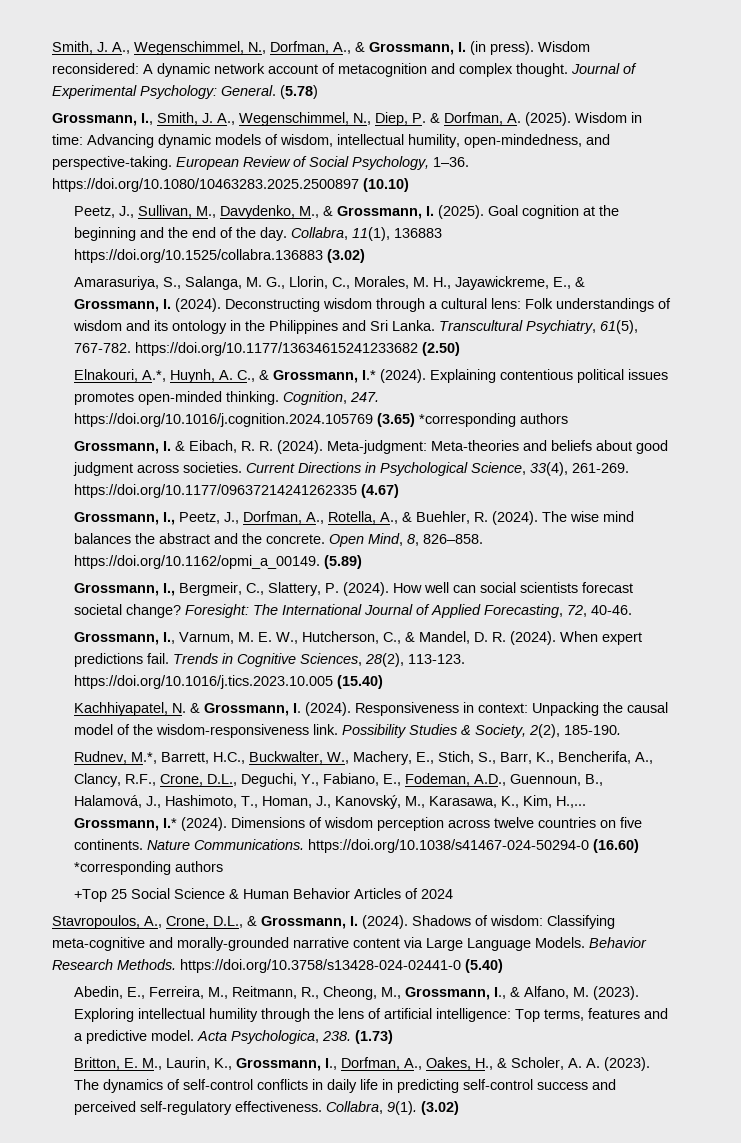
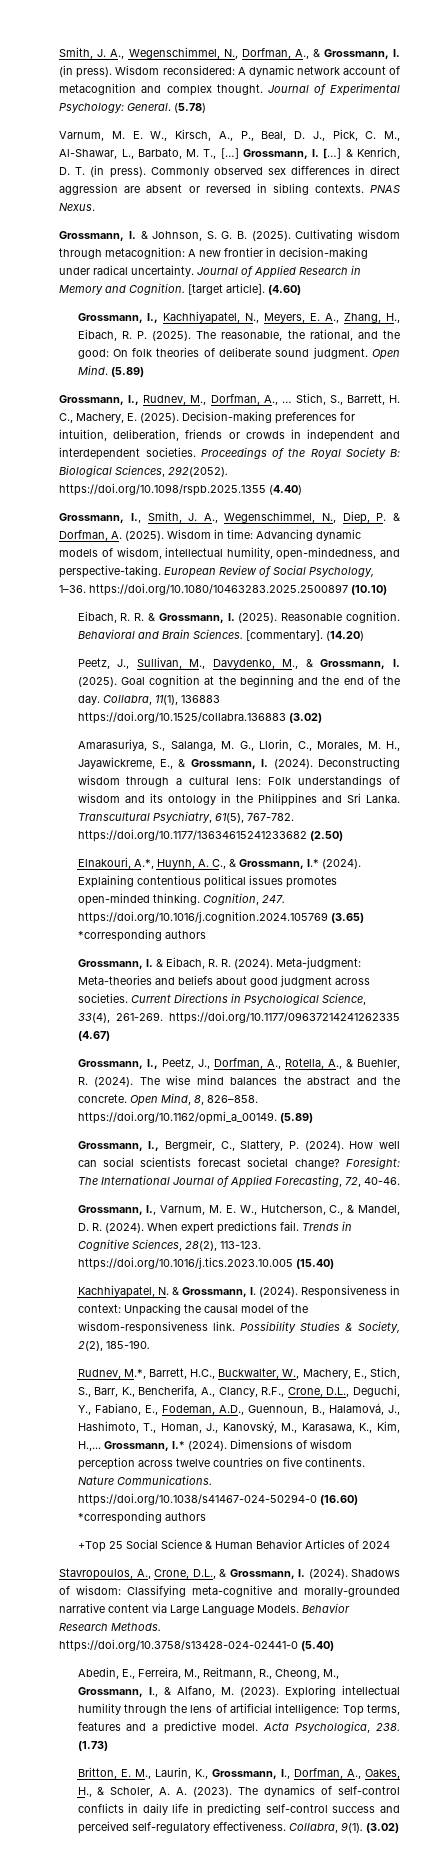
+ Varnum, M. E. W., Kirsch, A., P., Beal, D. J., Pick, C. M., Al-Shawar, L., Barbato, M. T., […] Grossmann, I. […] & Kenrich, D. T. (in press). Commonly observed sex differences in direct aggression are absent or reversed in sibling contexts. PNAS Nexus.
+ Grossmann, I. & Johnson, S. G. B. (2025). Cultivating wisdom through metacognition: A new frontier in decision-making under radical uncertainty. Journal of Applied Research in Memory and Cognition. [target article]. (4.60)
+ Grossmann, I., Kachhiyapatel, N., Meyers, E. A., Zhang, H., Eibach, R. P. (2025). The reasonable, the rational, and the good: On folk theories of deliberate sound judgment. Open Mind. (5.89)
+ Grossmann, I., Rudnev, M., Dorfman, A., … Stich, S., Barrett, H. C., Machery, E. (2025). Decision-making preferences for intuition, deliberation, friends or crowds in independent and interdependent societies. Proceedings of the Royal Society B: Biological Sciences, 292(2052). https://doi.org/10.1098/rspb.2025.1355 (4.40)
+ Eibach, R. R. & Grossmann, I. (2025). Reasonable cognition. Behavioral and Brain Sciences. [commentary]. (14.20)

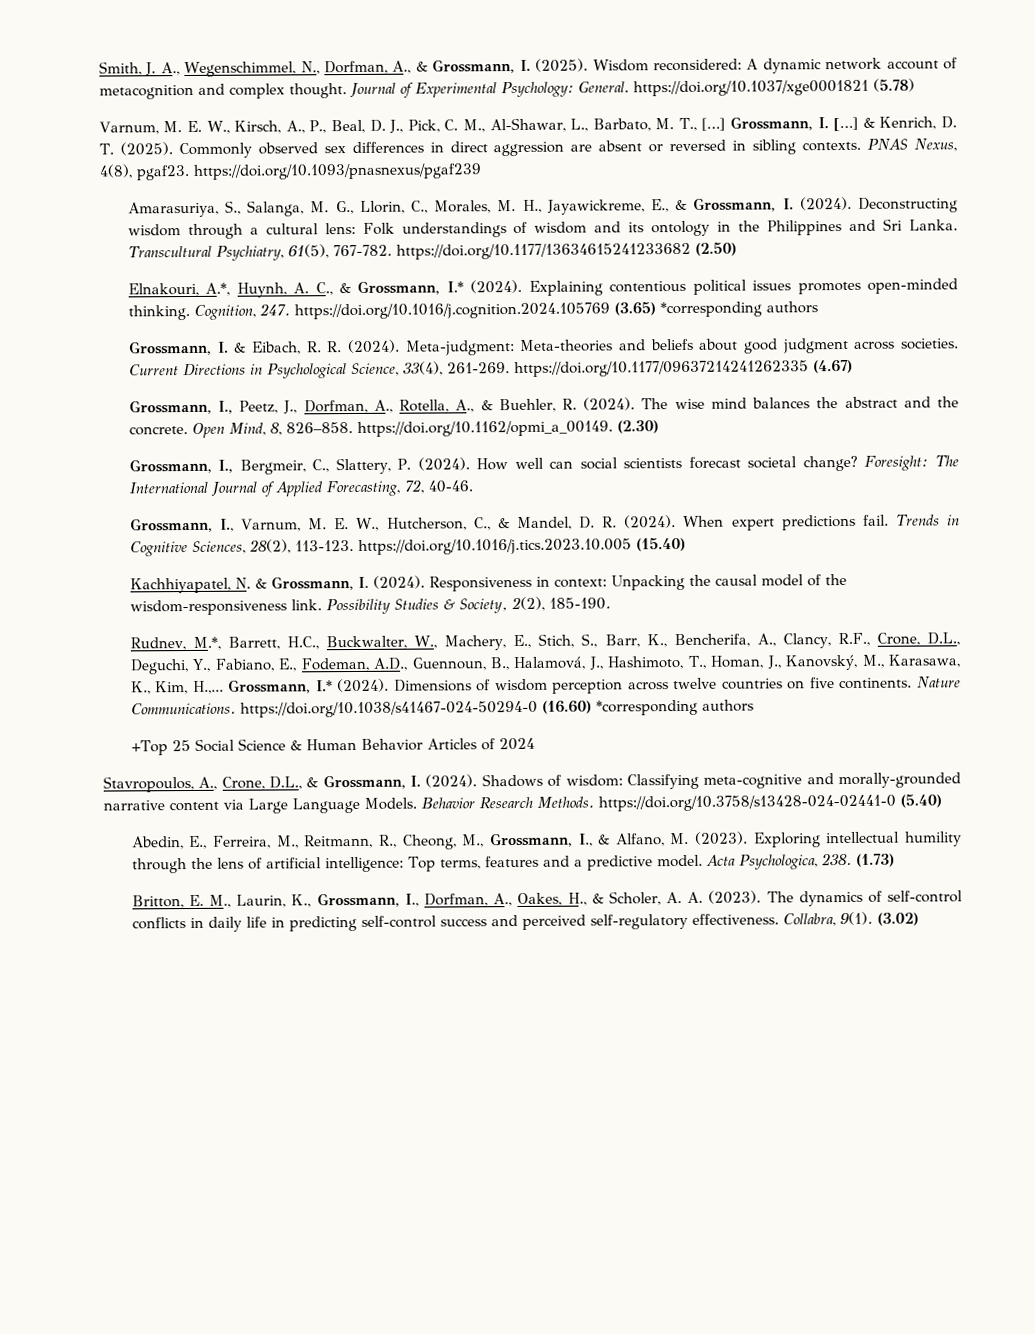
- Smith, J. A., Wegenschimmel, N., Dorfman, A., & Grossmann, I. (in press).
+ Smith, J. A., Wegenschimmel, N., Dorfman, A., & Grossmann, I. (2025).
- Journal of Experimental Psychology: General. (5.78)
+ Journal of Experimental Psychology: General. https://doi.org/10.1037/xge0001821 (5.78)
- & Kenrich, D. T. (in press).
+ & Kenrich, D. T. (2025).
- PNAS Nexus.
- Grossmann, I. & Johnson, S. G. B. (2025). Cultivating wisdom through metacognition: A new frontier in decision-making under radical uncertainty. Journal of Applied Research in Memory and Cognition. [target article]. (4.60)
- Grossmann, I., Kachhiyapatel, N., Meyers, E. A., Zhang, H., Eibach, R. P. (2025). The reasonable, the rational, and the good: On folk theories of deliberate sound judgment. Open Mind. (5.89)
- Grossmann, I., Rudnev, M., Dorfman, A., … Stich, S., Barrett, H. C., Machery, E. (2025). Decision-making preferences for intuition, deliberation, friends or crowds in independent and interdependent societies. Proceedings of the Royal Society B: Biological Sciences, 292(2052). https://doi.org/10.1098/rspb.2025.1355 (4.40)
- Grossmann, I., Smith, J. A., Wegenschimmel, N., Diep, P. & Dorfman, A. (2025). Wisdom in time: Advancing dynamic models of wisdom, intellectual humility, open-mindedness, and perspective-taking. European Review of Social Psychology, 1–36. https://doi.org/10.1080/10463283.2025.2500897 (10.10)
- Eibach, R. R. & Grossmann, I. (2025). Reasonable cognition. Behavioral and Brain Sciences. [commentary]. (14.20)
- Peetz, J., Sullivan, M., Davydenko, M., & Grossmann, I. (2025). Goal cognition at the beginning and the end of the day. Collabra, 11(1), 136883 https://doi.org/10.1525/collabra.136883 (3.02)
+ PNAS Nexus, 4(8), pgaf23. https://doi.org/10.1093/pnasnexus/pgaf239
- Open Mind, 8, 826–858. https://doi.org/10.1162/opmi_a_00149. (5.89)
+ Open Mind, 8, 826–858. https://doi.org/10.1162/opmi_a_00149. (2.30)

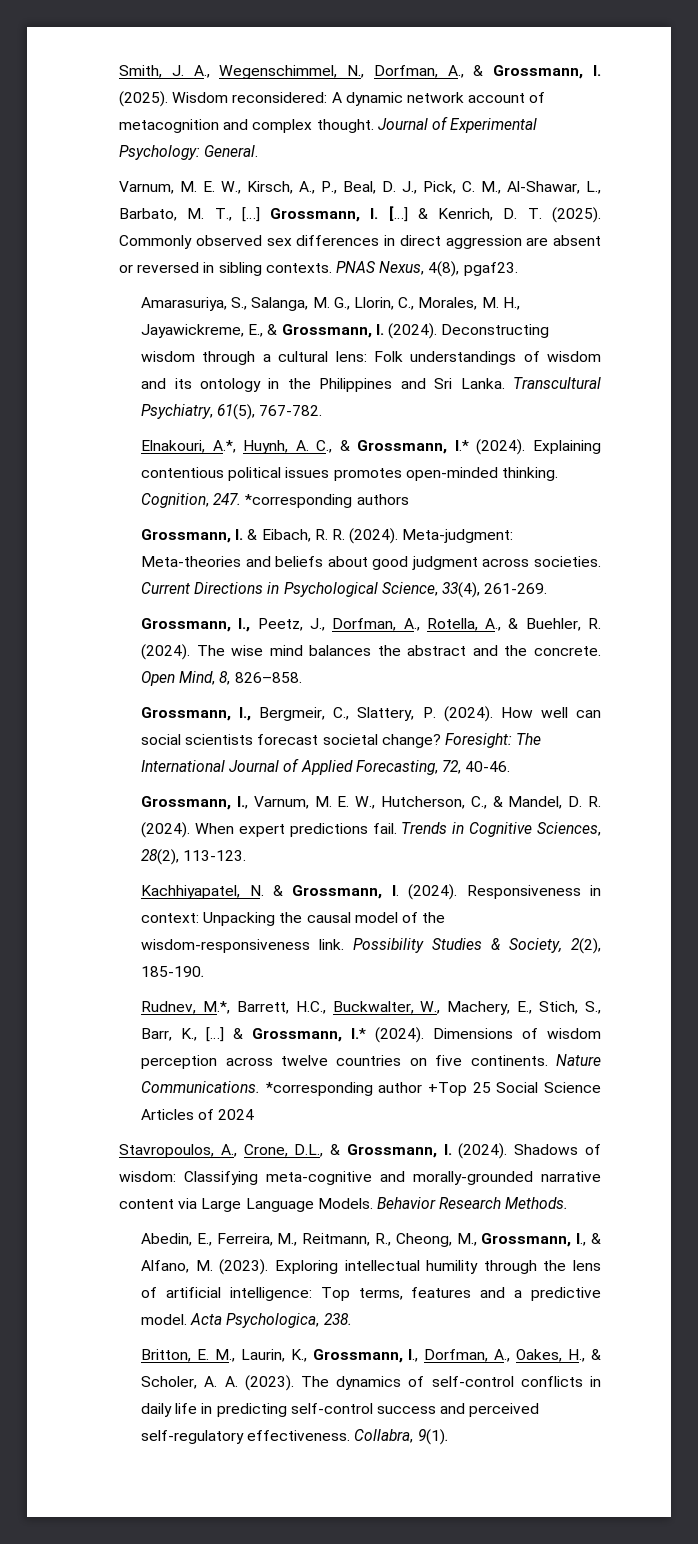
- Journal of Experimental Psychology: General. https://doi.org/10.1037/xge0001821 (5.78)
+ Journal of Experimental Psychology: General.
- PNAS Nexus, 4(8), pgaf23. https://doi.org/10.1093/pnasnexus/pgaf239
+ PNAS Nexus, 4(8), pgaf23.
- Transcultural Psychiatry, 61(5), 767-782. https://doi.org/10.1177/13634615241233682 (2.50)
+ Transcultural Psychiatry, 61(5), 767-782.
- Cognition, 247. https://doi.org/10.1016/j.cognition.2024.105769 (3.65) *corresponding authors
+ Cognition, 247. *corresponding authors
- Current Directions in Psychological Science, 33(4), 261-269. https://doi.org/10.1177/09637214241262335 (4.67)
+ Current Directions in Psychological Science, 33(4), 261-269.
- Open Mind, 8, 826–858. https://doi.org/10.1162/opmi_a_00149. (2.30)
+ Open Mind, 8, 826–858.
- Trends in Cognitive Sciences, 28(2), 113-123. https://doi.org/10.1016/j.tics.2023.10.005 (15.40)
+ Trends in Cognitive Sciences, 28(2), 113-123.
- Rudnev, M.*, Barrett, H.C., Buckwalter, W., Machery, E., Stich, S., Barr, K., Bencherifa, A., Clancy, R.F., Crone, D.L., Deguchi, Y., Fabiano, E., Fodeman, A.D., Guennoun, B., Halamová, J., Hashimoto, T., Homan, J., Kanovský, M., Karasawa, K., Kim, H.,... Grossmann, I.* (2024).
+ Rudnev, M.*, Barrett, H.C., Buckwalter, W., Machery, E., Stich, S., Barr, K., […] & Grossmann, I.* (2024).
- Nature Communications. https://doi.org/10.1038/s41467-024-50294-0 (16.60) *corresponding authors
- +Top 25 Social Science & Human Behavior Articles of 2024
+ Nature Communications. *corresponding author +Top 25 Social Science Articles of 2024
- Behavior Research Methods. https://doi.org/10.3758/s13428-024-02441-0 (5.40)
+ Behavior Research Methods.
- Acta Psychologica, 238. (1.73)
+ Acta Psychologica, 238.
- (3.02)

